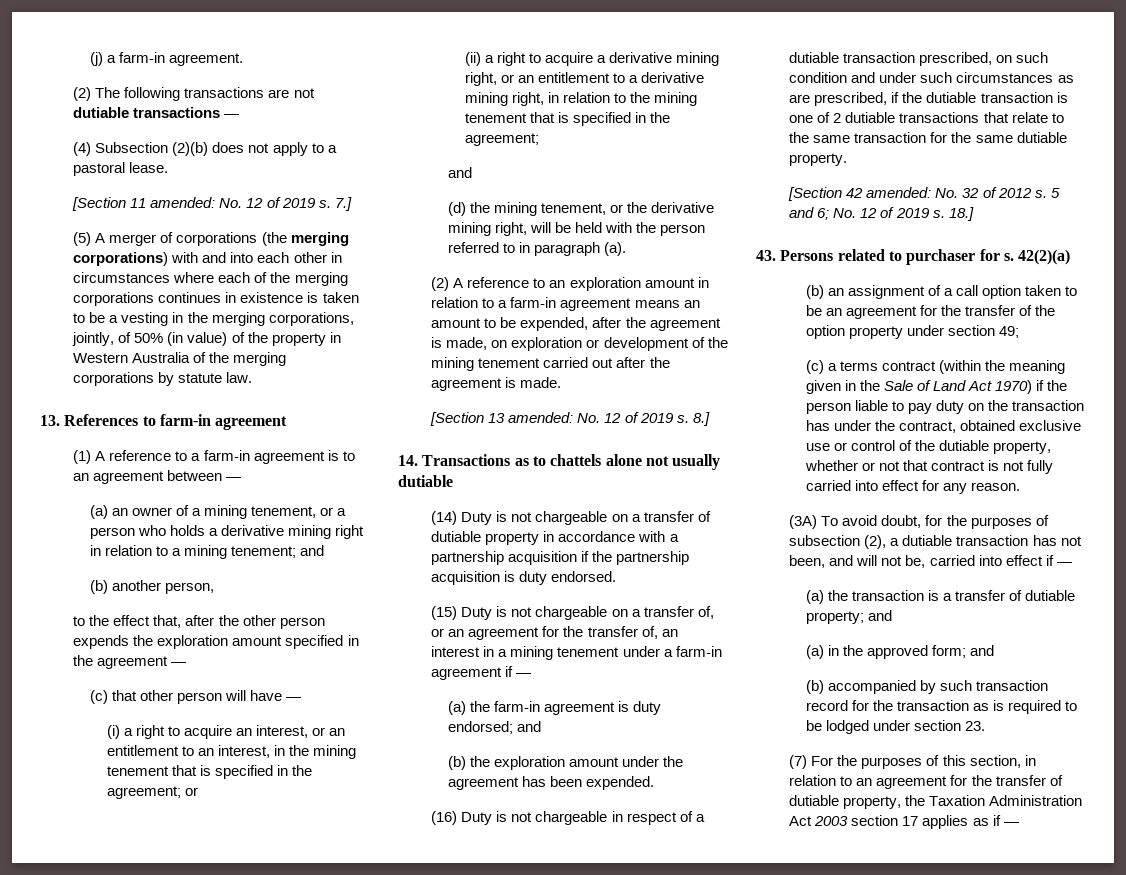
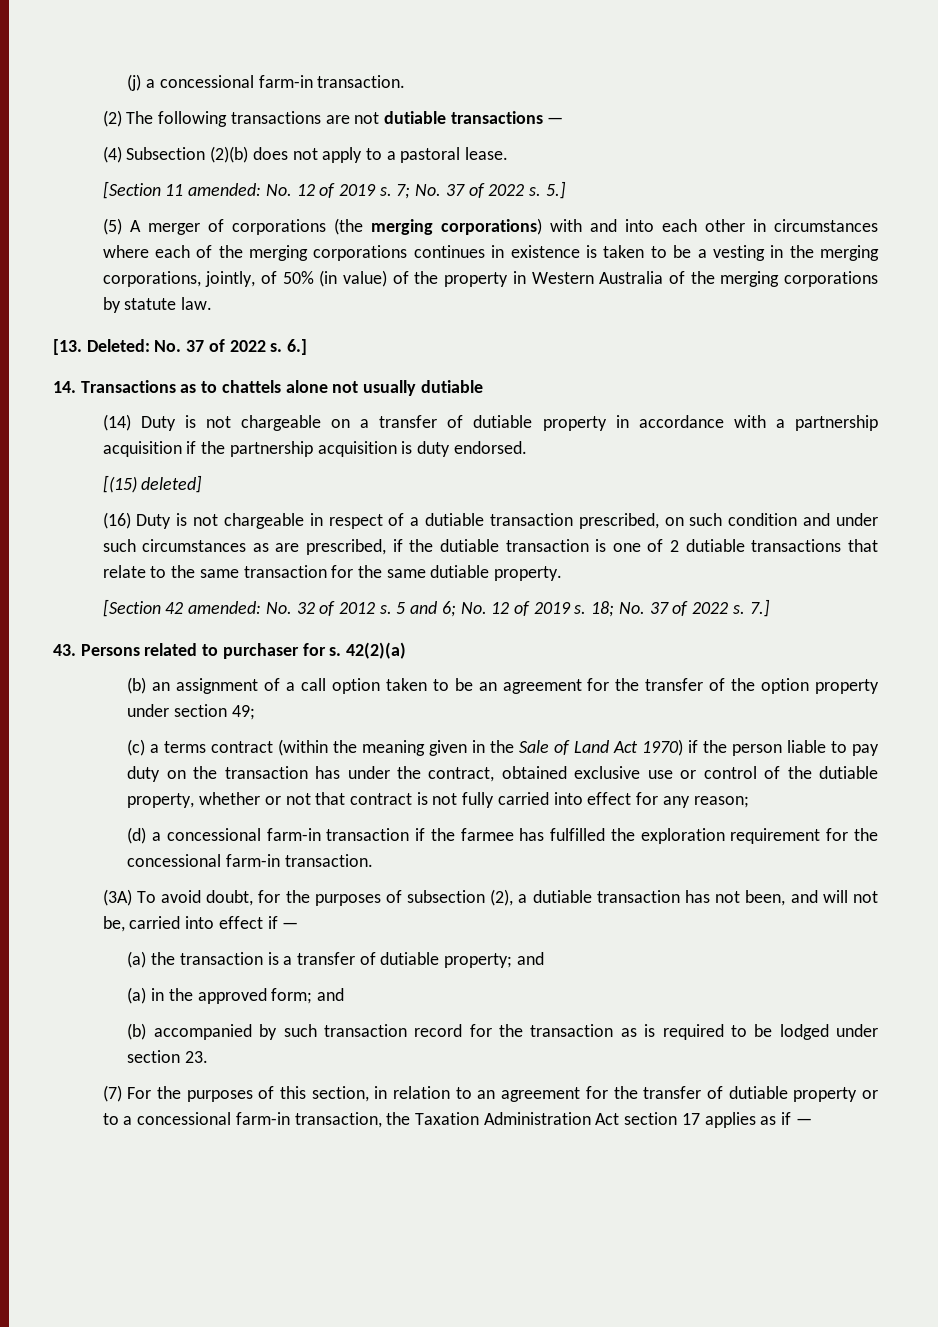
- (j) a farm-in agreement.
+ (j) a concessional farm-in transaction.
- 7.]
+ 7; No. 37 of 2022 s. 5.]
- 13. References to farm-in agreement
- (1) A reference to a farm-in agreement is to an agreement between —
- (a) an owner of a mining tenement, or a person who holds a derivative mining right in relation to a mining tenement; and
- (b) another person,
- to the effect that, after the other person expends the exploration amount specified in the agreement —
- (c) that other person will have —
- (i) a right to acquire an interest, or an entitlement to an interest, in the mining tenement that is specified in the agreement; or
- (ii) a right to acquire a derivative mining right, or an entitlement to a derivative mining right, in relation to the mining tenement that is specified in the agreement;
- and
- (d) the mining tenement, or the derivative mining right, will be held with the person referred to in paragraph (a).
- (2) A reference to an exploration amount in relation to a farm-in agreement means an amount to be expended, after the agreement is made, on exploration or development of the mining tenement carried out after the agreement is made.
- [Section 13 amended: No. 12 of 2019 s. 8.]
+ [13. Deleted: No. 37 of 2022 s. 6.]
- (15) Duty is not chargeable on a transfer of, or an agreement for the transfer of, an interest in a mining tenement under a farm-in agreement if —
- (a) the farm-in agreement is duty endorsed; and
- (b) the exploration amount under the agreement has been expended.
+ [(15) deleted]
- 18.]
+ 18; No. 37 of 2022 s. 7.]
- (c) a terms contract (within the meaning given in the Sale of Land Act 1970) if the person liable to pay duty on the transaction has under the contract, obtained exclusive use or control of the dutiable property, whether or not that contract is not fully carried into effect for any reason.
+ (c) a terms contract (within the meaning given in the Sale of Land Act 1970) if the person liable to pay duty on the transaction has under the contract, obtained exclusive use or control of the dutiable property, whether or not that contract is not fully carried into effect for any reason;
+ (d) a concessional farm-in transaction if the farmee has fulfilled the exploration requirement for the concessional farm-in transaction.
- (7) For the purposes of this section, in relation to an agreement for the transfer of dutiable property, the Taxation Administration Act 2003 section 17 applies as if —
+ (7) For the purposes of this section, in relation to an agreement for the transfer of dutiable property or to a concessional farm-in transaction, the Taxation Administration Act section 17 applies as if —

